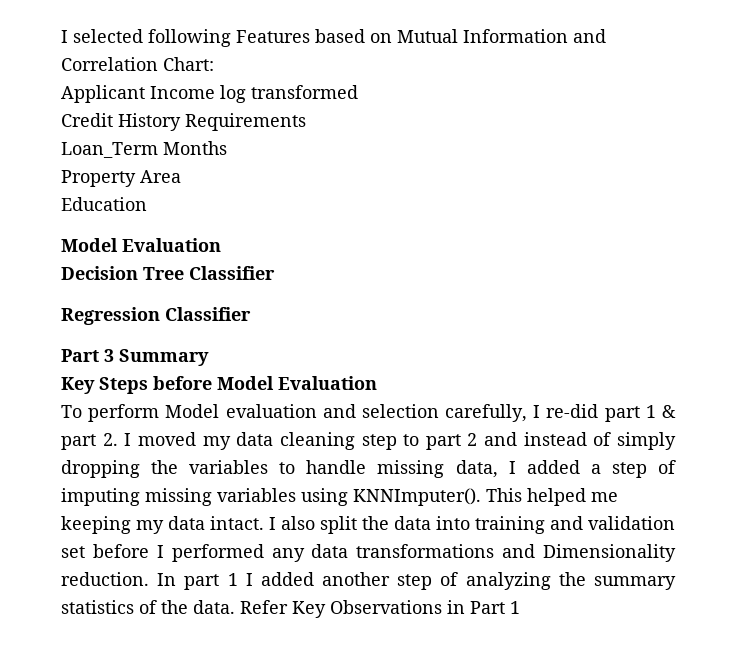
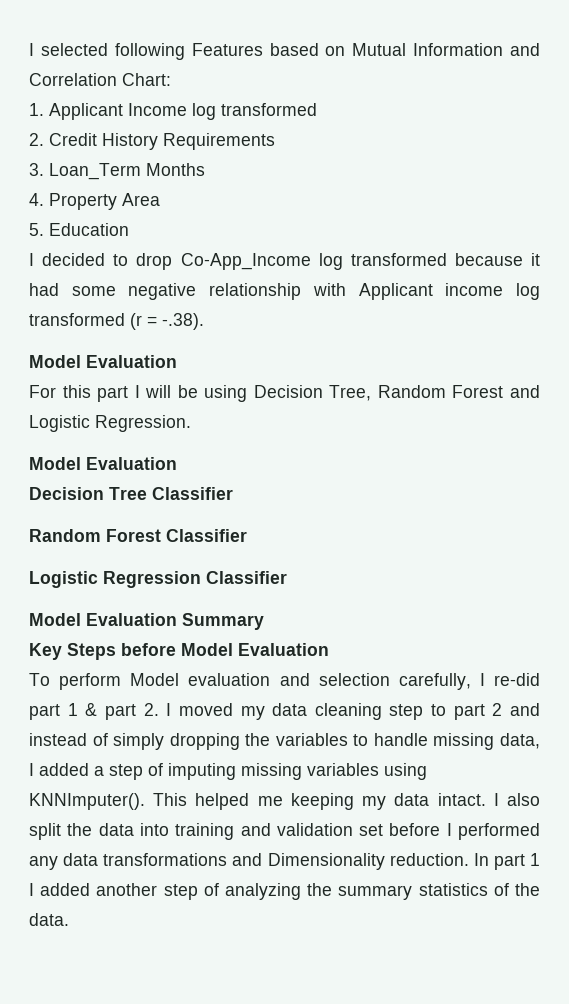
- Applicant Income log transformed
+ 1. Applicant Income log transformed
- Credit History Requirements
+ 2. Credit History Requirements
- Loan_Term Months
+ 3. Loan_Term Months
- Property Area
+ 4. Property Area
- Education
+ 5. Education
+ I decided to drop Co-App_Income log transformed because it had some negative relationship with Applicant income log transformed (r = -.38).
+ Model Evaluation
+ For this part I will be using Decision Tree, Random Forest and Logistic Regression.
- Regression Classifier
+ Random Forest Classifier
+ Logistic Regression Classifier
- Part 3 Summary
+ Model Evaluation Summary
- Refer Key Observations in Part 1

